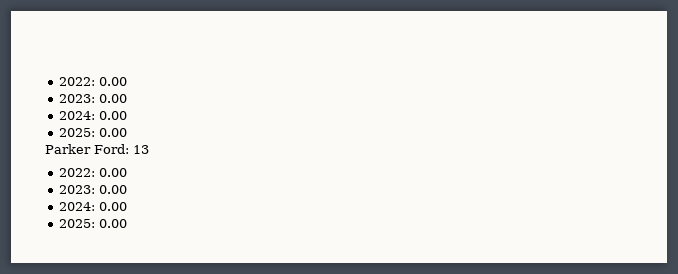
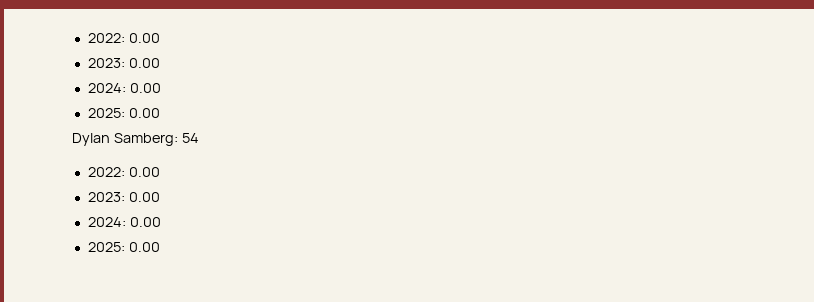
- Parker Ford: 13
+ Dylan Samberg: 54

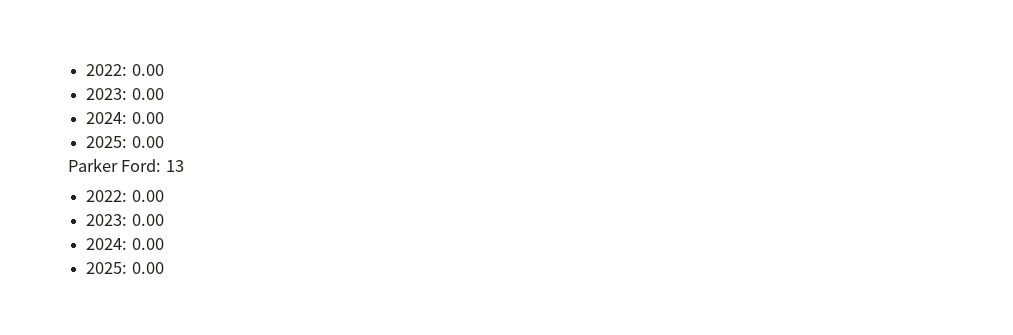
- Dylan Samberg: 54
+ Parker Ford: 13

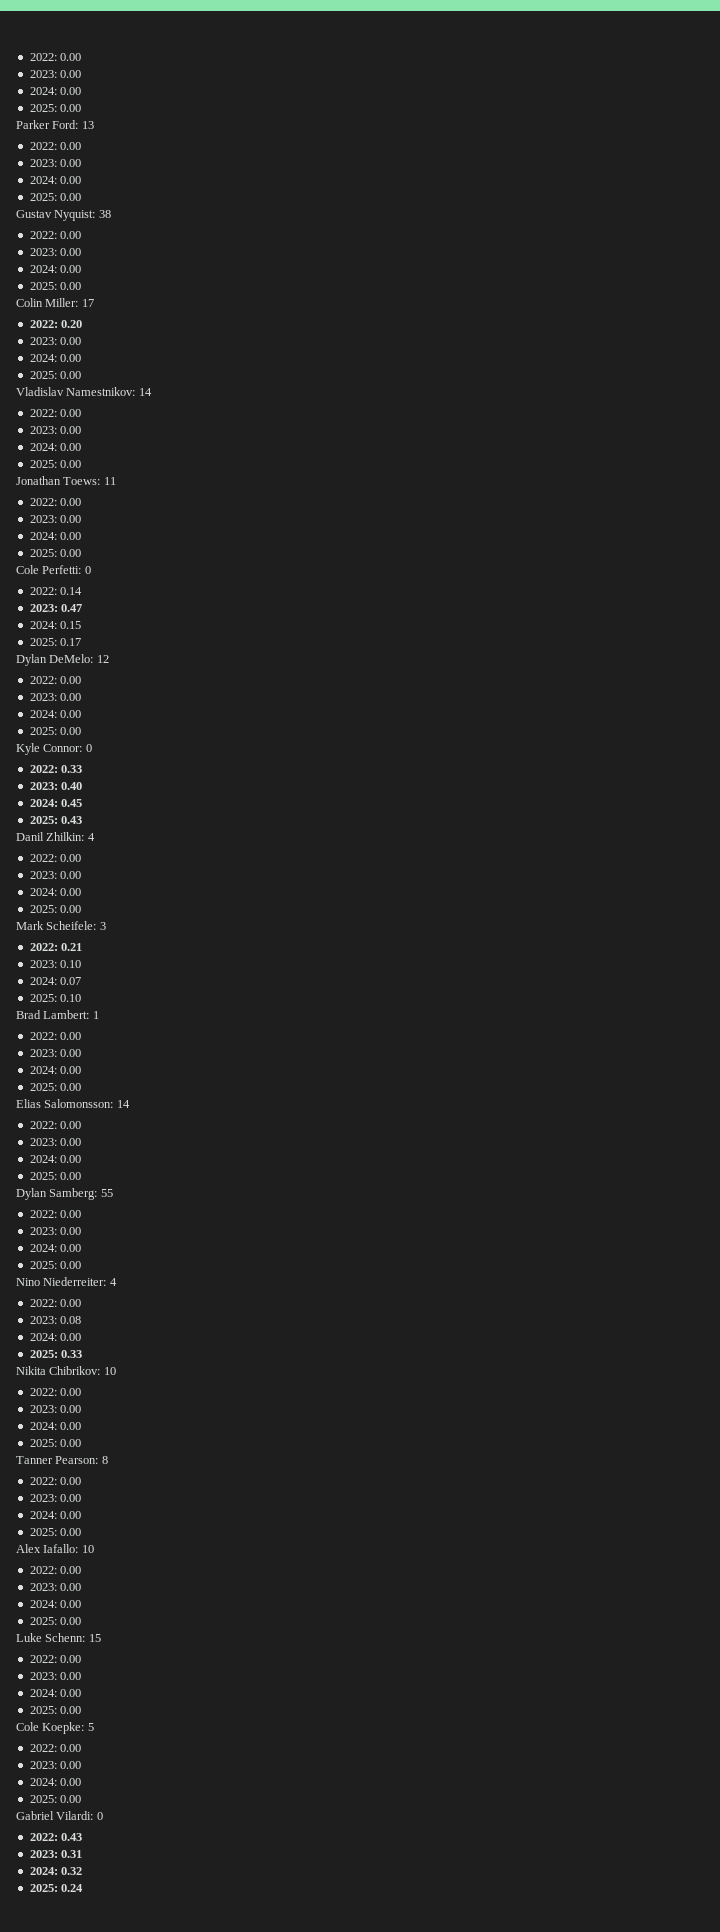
+ Gustav Nyquist: 38
+ 2022: 0.00
+ 2023: 0.00
+ 2024: 0.00
+ 2025: 0.00
+ Colin Miller: 17
+ 2022: 0.20
+ 2023: 0.00
+ 2024: 0.00
+ 2025: 0.00
+ Vladislav Namestnikov: 14
+ 2022: 0.00
+ 2023: 0.00
+ 2024: 0.00
+ 2025: 0.00
+ Jonathan Toews: 11
+ 2022: 0.00
+ 2023: 0.00
+ 2024: 0.00
+ 2025: 0.00
+ Cole Perfetti: 0
+ 2022: 0.14
+ 2023: 0.47
+ 2024: 0.15
+ 2025: 0.17
+ Dylan DeMelo: 12
+ 2022: 0.00
+ 2023: 0.00
+ 2024: 0.00
+ 2025: 0.00
+ Kyle Connor: 0
+ 2022: 0.33
+ 2023: 0.40
+ 2024: 0.45
+ 2025: 0.43
+ Danil Zhilkin: 4
+ 2022: 0.00
+ 2023: 0.00
+ 2024: 0.00
+ 2025: 0.00
+ Mark Scheifele: 3
+ 2022: 0.21
+ 2023: 0.10
+ 2024: 0.07
+ 2025: 0.10
+ Brad Lambert: 1
+ 2022: 0.00
+ 2023: 0.00
+ 2024: 0.00
+ 2025: 0.00
+ Elias Salomonsson: 14
+ 2022: 0.00
+ 2023: 0.00
+ 2024: 0.00
+ 2025: 0.00
+ Dylan Samberg: 55
+ 2022: 0.00
+ 2023: 0.00
+ 2024: 0.00
+ 2025: 0.00
+ Nino Niederreiter: 4
+ 2022: 0.00
+ 2023: 0.08
+ 2024: 0.00
+ 2025: 0.33
+ Nikita Chibrikov: 10
+ 2022: 0.00
+ 2023: 0.00
+ 2024: 0.00
+ 2025: 0.00
+ Tanner Pearson: 8
+ 2022: 0.00
+ 2023: 0.00
+ 2024: 0.00
+ 2025: 0.00
+ Alex Iafallo: 10
+ 2022: 0.00
+ 2023: 0.00
+ 2024: 0.00
+ 2025: 0.00
+ Luke Schenn: 15
+ 2022: 0.00
+ 2023: 0.00
+ 2024: 0.00
+ 2025: 0.00
+ Cole Koepke: 5
+ 2022: 0.00
+ 2023: 0.00
+ 2024: 0.00
+ 2025: 0.00
+ Gabriel Vilardi: 0
+ 2022: 0.43
+ 2023: 0.31
+ 2024: 0.32
+ 2025: 0.24

